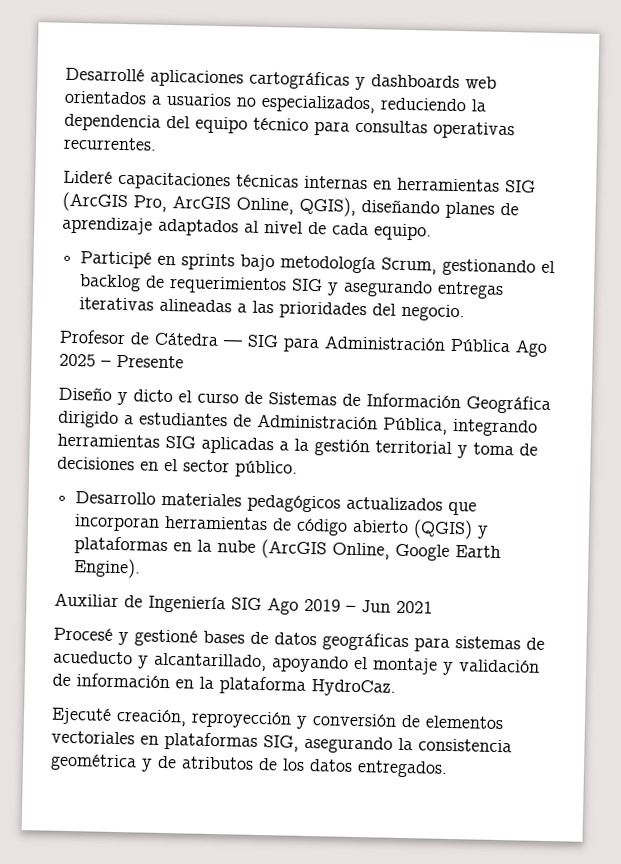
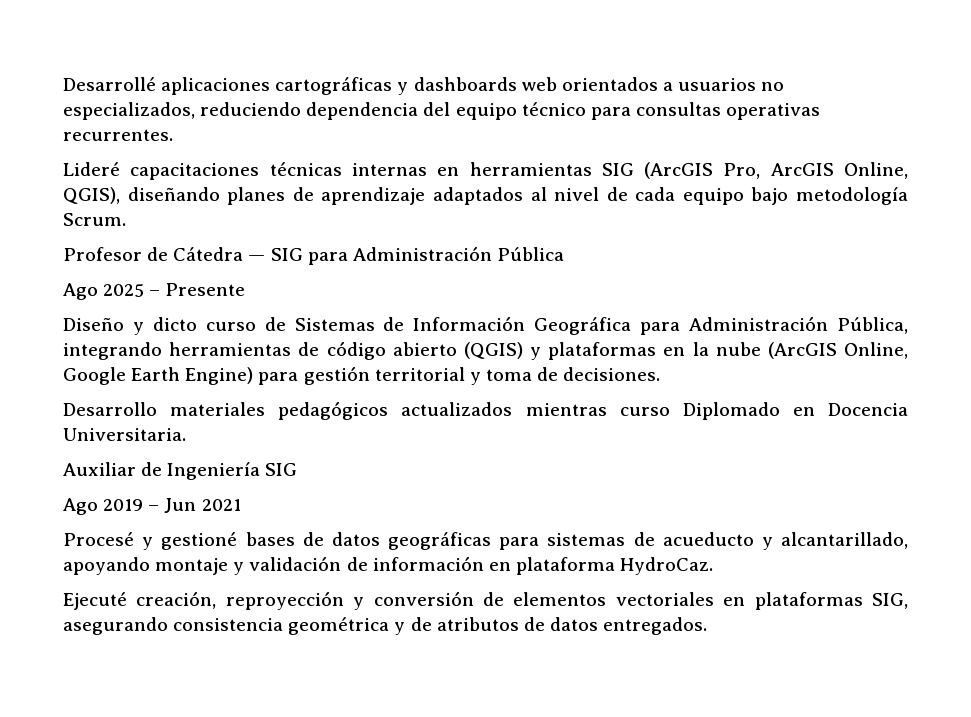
- Desarrollé aplicaciones cartográficas y dashboards web orientados a usuarios no especializados, reduciendo la dependencia del equipo técnico para consultas operativas recurrentes.
+ Desarrollé aplicaciones cartográficas y dashboards web orientados a usuarios no especializados, reduciendo dependencia del equipo técnico para consultas operativas recurrentes.
- Lideré capacitaciones técnicas internas en herramientas SIG (ArcGIS Pro, ArcGIS Online, QGIS), diseñando planes de aprendizaje adaptados al nivel de cada equipo.
- Participé en sprints bajo metodología Scrum, gestionando el backlog de requerimientos SIG y asegurando entregas iterativas alineadas a las prioridades del negocio.
+ Lideré capacitaciones técnicas internas en herramientas SIG (ArcGIS Pro, ArcGIS Online, QGIS), diseñando planes de aprendizaje adaptados al nivel de cada equipo bajo metodología Scrum.
- Profesor de Cátedra — SIG para Administración Pública Ago 2025 – Presente
+ Profesor de Cátedra — SIG para Administración Pública
+ Ago 2025 – Presente
- Diseño y dicto el curso de Sistemas de Información Geográfica dirigido a estudiantes de Administración Pública, integrando herramientas SIG aplicadas a la gestión territorial y toma de decisiones en el sector público.
- Desarrollo materiales pedagógicos actualizados que incorporan herramientas de código abierto (QGIS) y plataformas en la nube (ArcGIS Online, Google Earth Engine).
+ Diseño y dicto curso de Sistemas de Información Geográfica para Administración Pública, integrando herramientas de código abierto (QGIS) y plataformas en la nube (ArcGIS Online, Google Earth Engine) para gestión territorial y toma de decisiones.
+ Desarrollo materiales pedagógicos actualizados mientras curso Diplomado en Docencia Universitaria.
- Auxiliar de Ingeniería SIG Ago 2019 – Jun 2021
+ Auxiliar de Ingeniería SIG
+ Ago 2019 – Jun 2021
- Procesé y gestioné bases de datos geográficas para sistemas de acueducto y alcantarillado, apoyando el montaje y validación de información en la plataforma HydroCaz.
+ Procesé y gestioné bases de datos geográficas para sistemas de acueducto y alcantarillado, apoyando montaje y validación de información en plataforma HydroCaz.
- Ejecuté creación, reproyección y conversión de elementos vectoriales en plataformas SIG, asegurando la consistencia geométrica y de atributos de los datos entregados.
+ Ejecuté creación, reproyección y conversión de elementos vectoriales en plataformas SIG, asegurando consistencia geométrica y de atributos de datos entregados.

